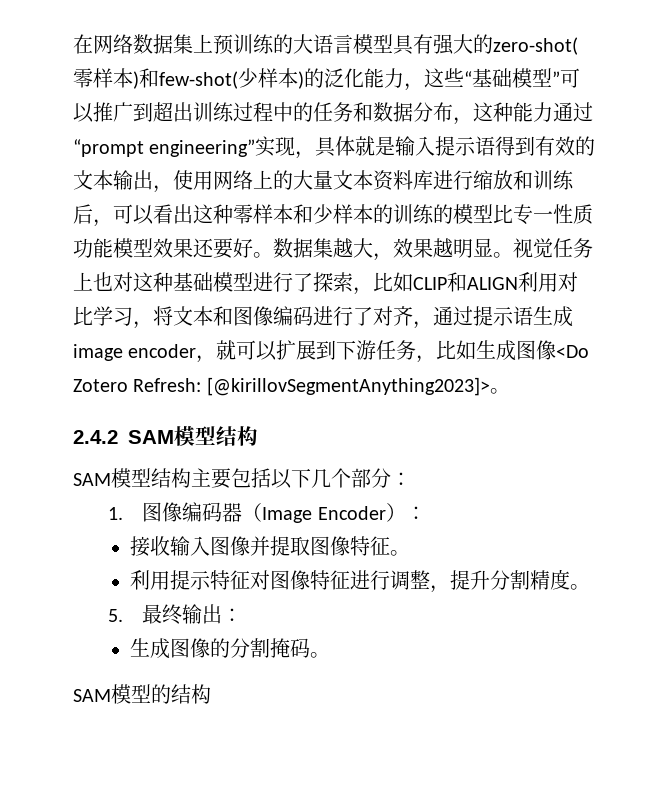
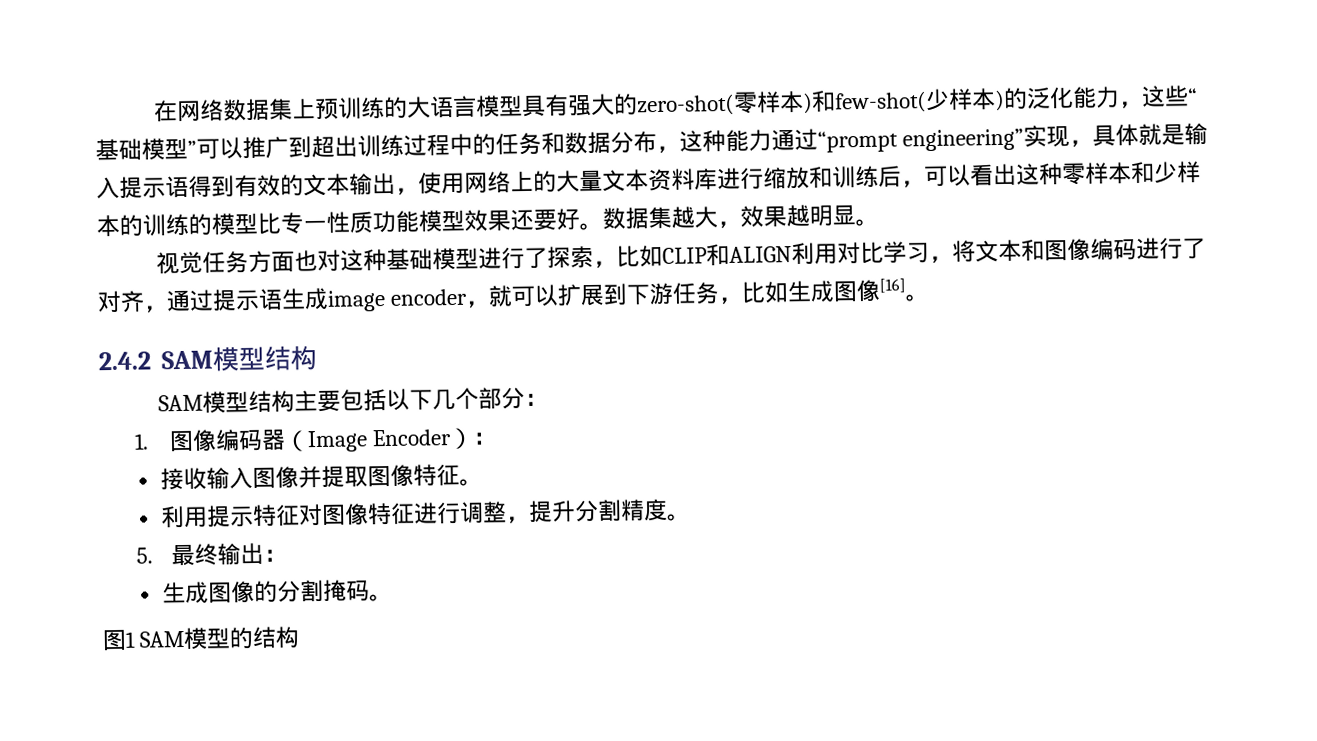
- 数据集越大，效果越明显。视觉任务上也对这种基础模型进行了探索，比如CLIP和ALIGN利用对比学习，将文本和图像编码进行了对齐，通过提示语生成image encoder，就可以扩展到下游任务，比如生成图像<Do Zotero Refresh: [@kirillovSegmentAnything2023]>。
+ 数据集越大，效果越明显。
+ 视觉任务方面也对这种基础模型进行了探索，比如CLIP和ALIGN利用对比学习，将文本和图像编码进行了对齐，通过提示语生成image encoder，就可以扩展到下游任务，比如生成图像[16]。
- SAM模型的结构
+ 图1 SAM模型的结构

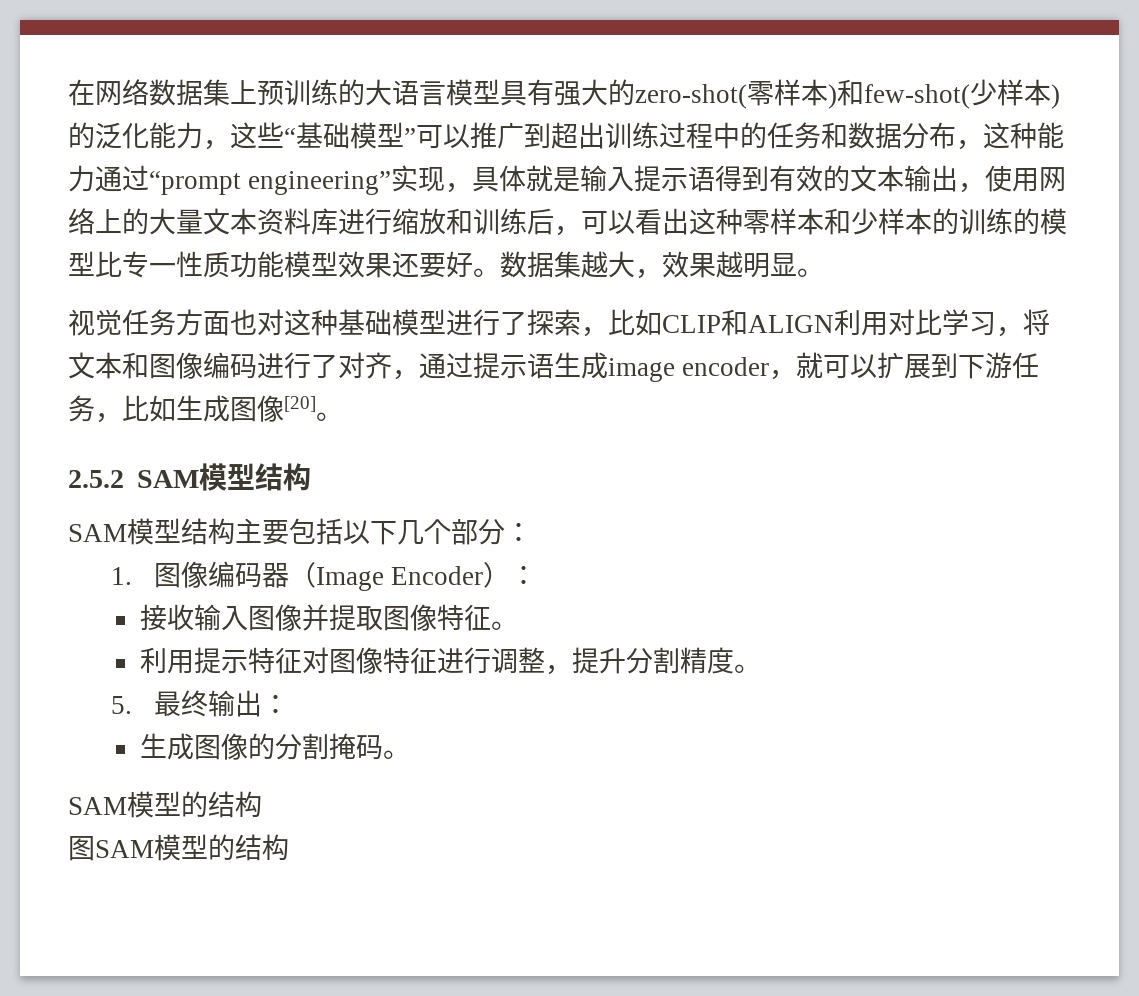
- 视觉任务方面也对这种基础模型进行了探索，比如CLIP和ALIGN利用对比学习，将文本和图像编码进行了对齐，通过提示语生成image encoder，就可以扩展到下游任务，比如生成图像[16]。
- 2.4.2 SAM模型结构
+ 视觉任务方面也对这种基础模型进行了探索，比如CLIP和ALIGN利用对比学习，将文本和图像编码进行了对齐，通过提示语生成image encoder，就可以扩展到下游任务，比如生成图像[20]。
+ 2.5.2 SAM模型结构
  生成图像的分割掩码。
- 图1 SAM模型的结构
+ SAM模型的结构
+ 图SAM模型的结构

